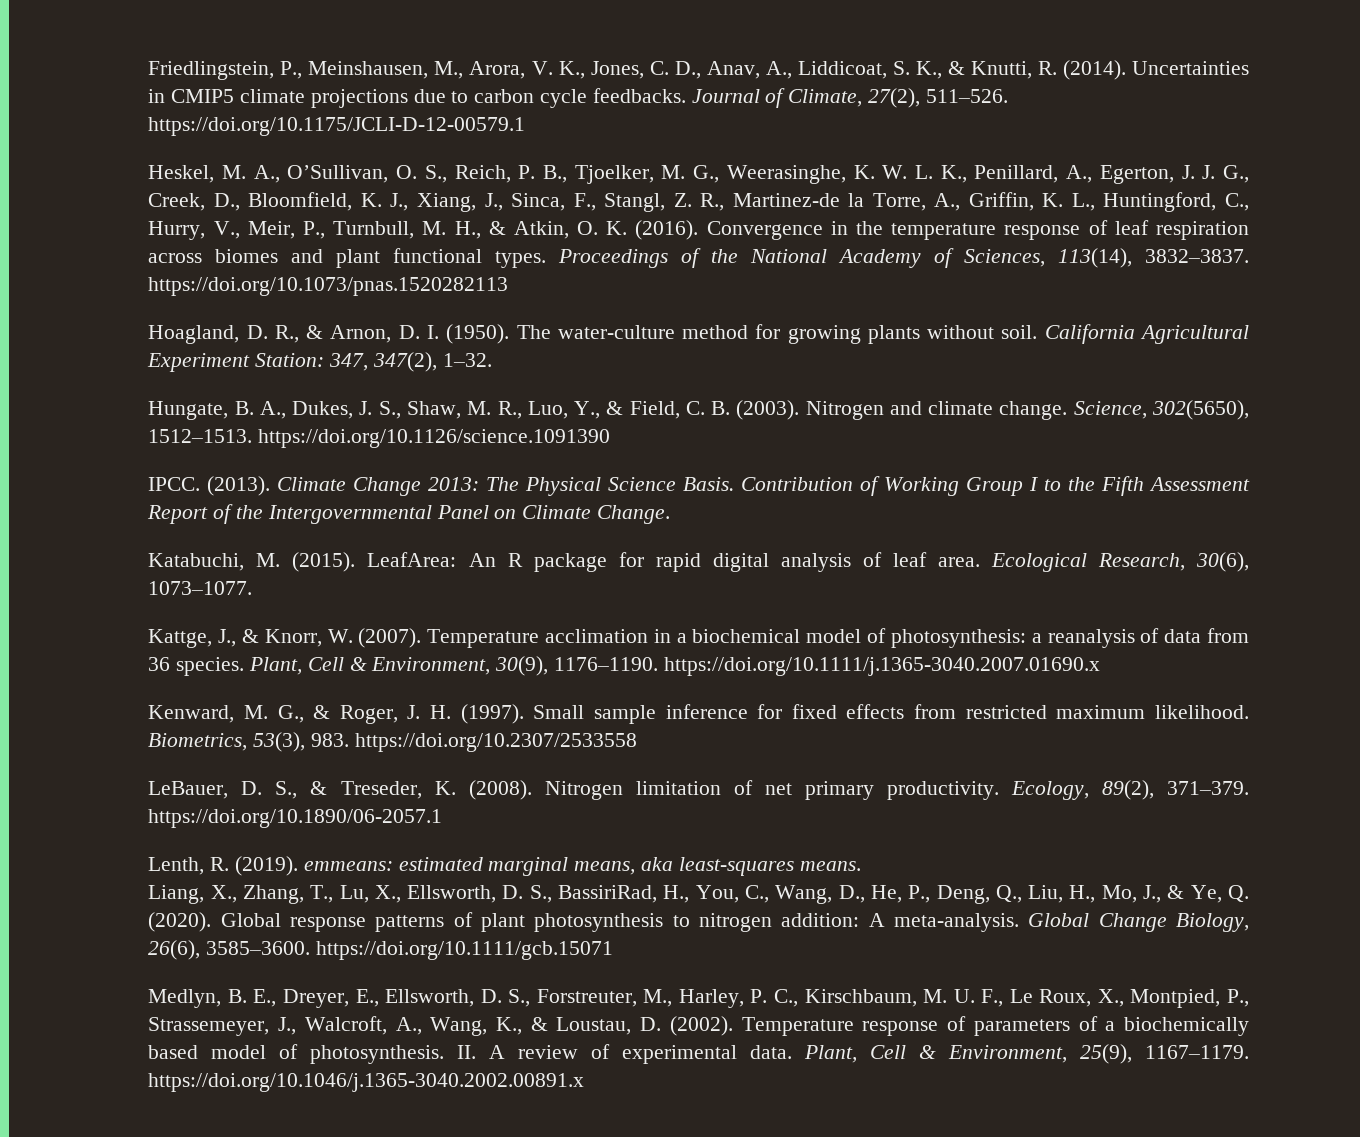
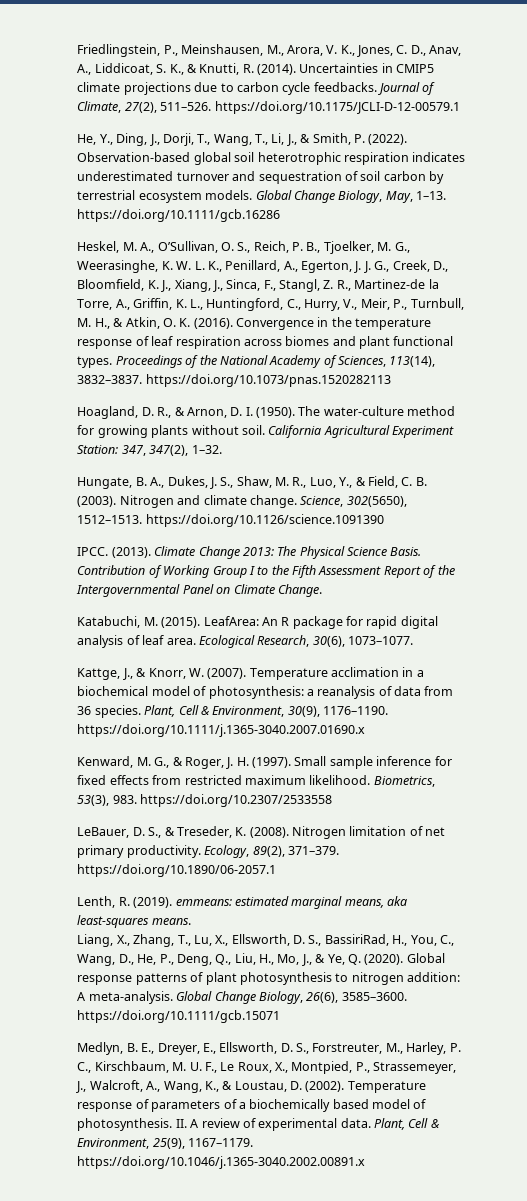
+ He, Y., Ding, J., Dorji, T., Wang, T., Li, J., & Smith, P. (2022). Observation‐based global soil heterotrophic respiration indicates underestimated turnover and sequestration of soil carbon by terrestrial ecosystem models. Global Change Biology, May, 1–13. https://doi.org/10.1111/gcb.16286

